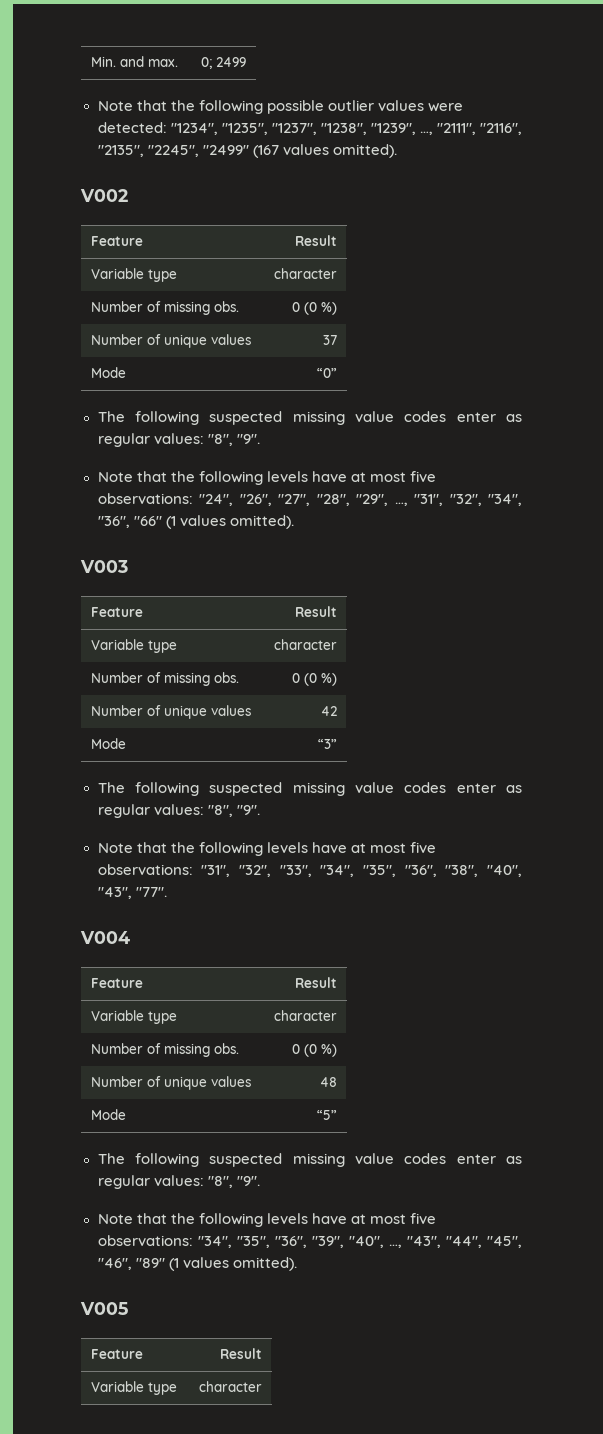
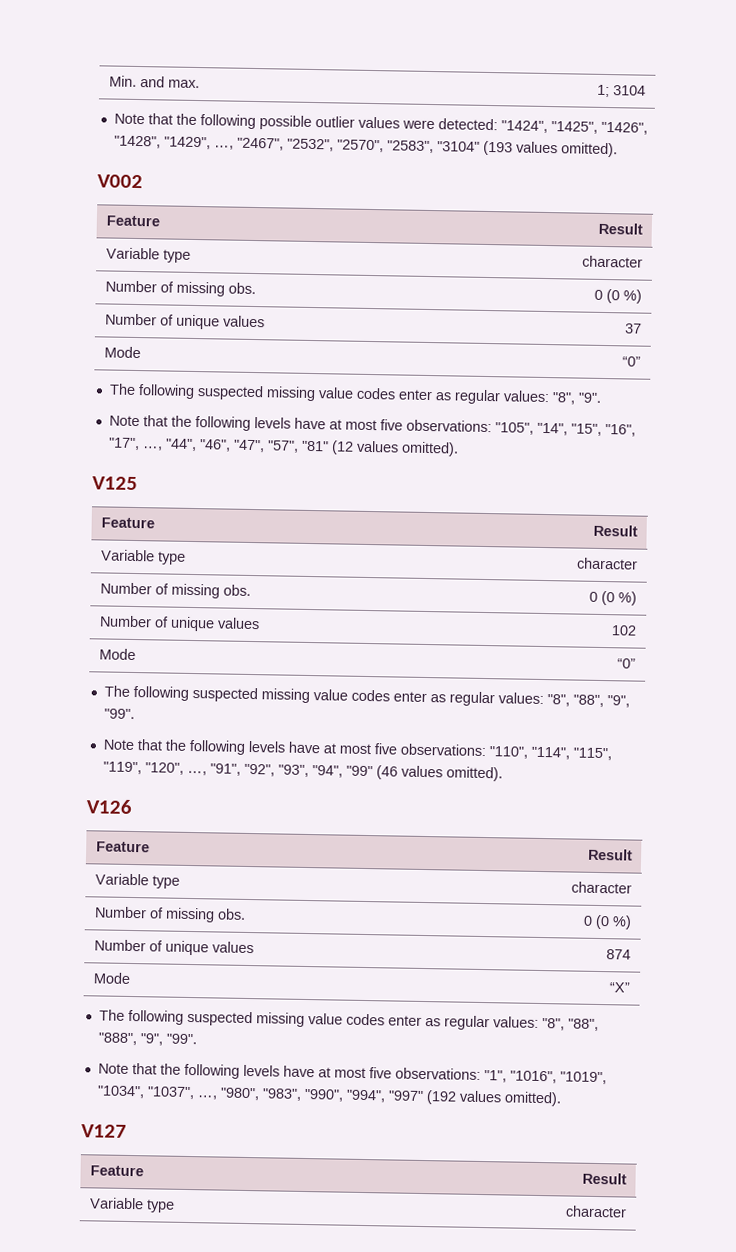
- Min. and max. | 0; 2499
+ Min. and max. | 1; 3104
- Note that the following possible outlier values were detected: "1234", "1235", "1237", "1238", "1239", …, "2111", "2116", "2135", "2245", "2499" (167 values omitted).
+ Note that the following possible outlier values were detected: "1424", "1425", "1426", "1428", "1429", …, "2467", "2532", "2570", "2583", "3104" (193 values omitted).
- Note that the following levels have at most five observations: "24", "26", "27", "28", "29", …, "31", "32", "34", "36", "66" (1 values omitted).
- V003
+ Note that the following levels have at most five observations: "105", "14", "15", "16", "17", …, "44", "46", "47", "57", "81" (12 values omitted).
+ V125
- Number of unique values | 42
- Mode | “3”
- The following suspected missing value codes enter as regular values: "8", "9".
+ Number of unique values | 102
+ Mode | “0”
+ The following suspected missing value codes enter as regular values: "8", "88", "9", "99".
- Note that the following levels have at most five observations: "31", "32", "33", "34", "35", "36", "38", "40", "43", "77".
- V004
+ Note that the following levels have at most five observations: "110", "114", "115", "119", "120", …, "91", "92", "93", "94", "99" (46 values omitted).
+ V126
- Number of unique values | 48
- Mode | “5”
- The following suspected missing value codes enter as regular values: "8", "9".
+ Number of unique values | 874
+ Mode | “X”
+ The following suspected missing value codes enter as regular values: "8", "88", "888", "9", "99".
- Note that the following levels have at most five observations: "34", "35", "36", "39", "40", …, "43", "44", "45", "46", "89" (1 values omitted).
- V005
+ Note that the following levels have at most five observations: "1", "1016", "1019", "1034", "1037", …, "980", "983", "990", "994", "997" (192 values omitted).
+ V127

